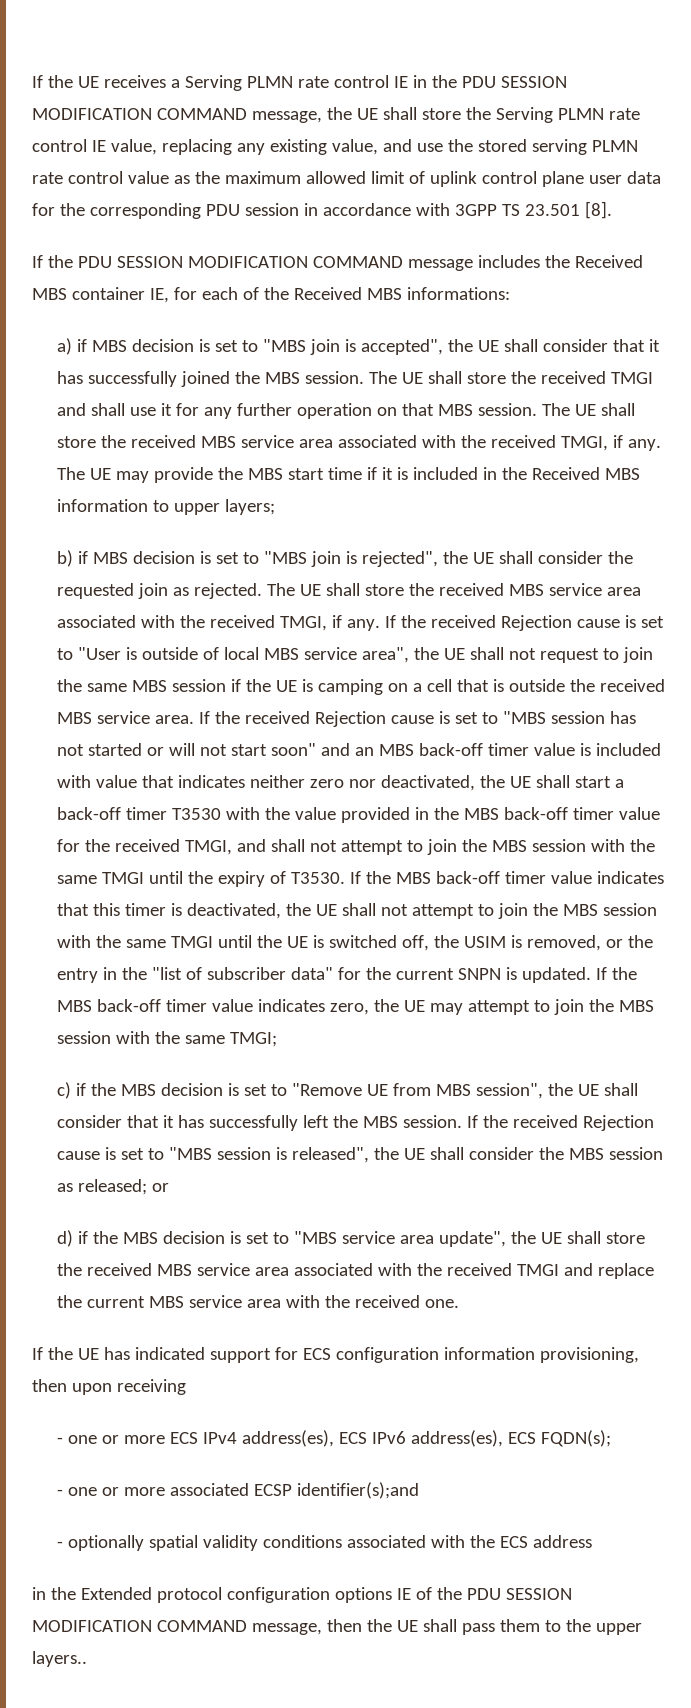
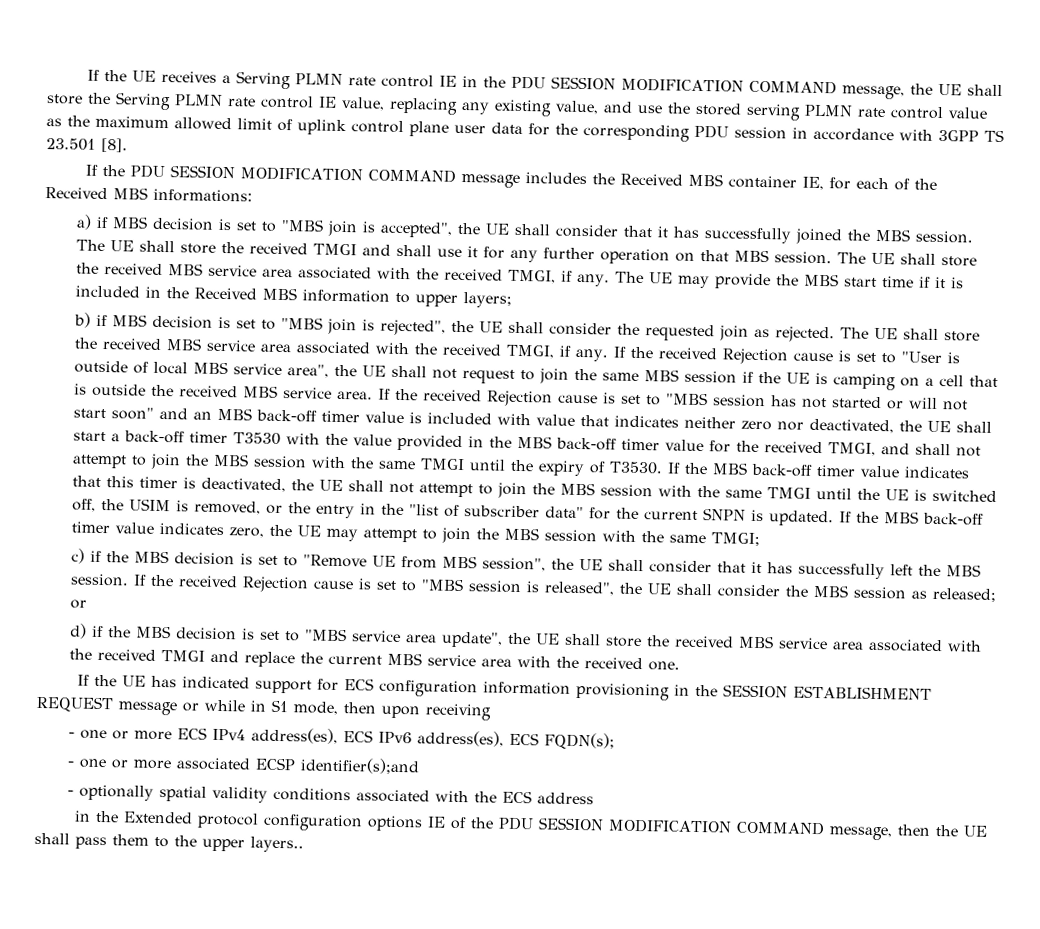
- If the UE has indicated support for ECS configuration information provisioning, then upon receiving
+ If the UE has indicated support for ECS configuration information provisioning in the SESSION ESTABLISHMENT REQUEST message or while in S1 mode, then upon receiving

